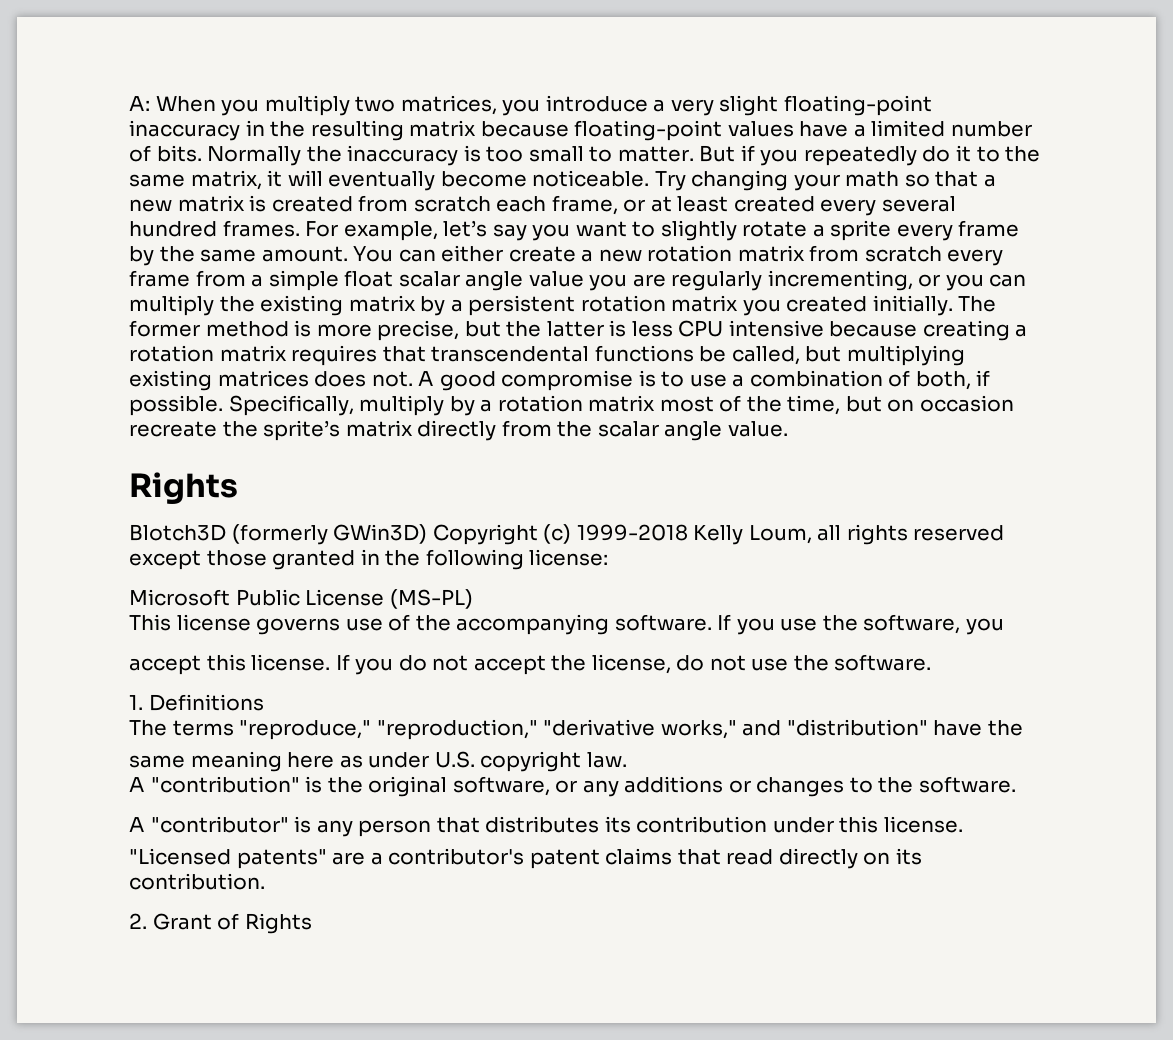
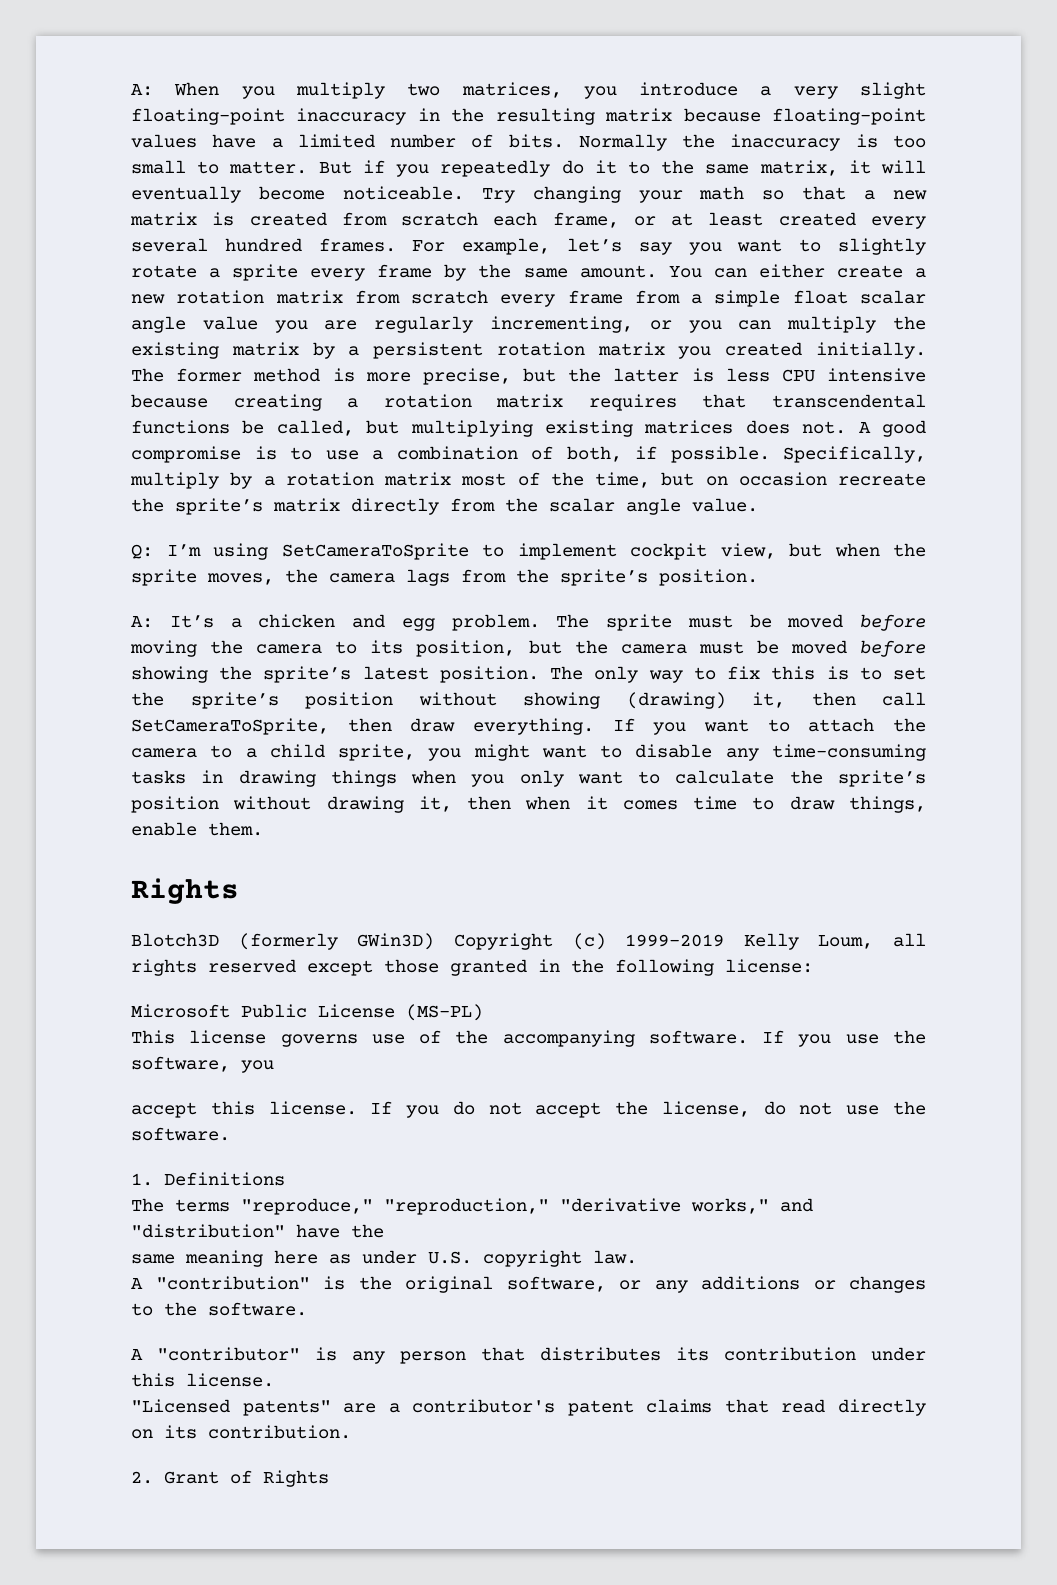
+ Q: I’m using SetCameraToSprite to implement cockpit view, but when the sprite moves, the camera lags from the sprite’s position.
+ A: It’s a chicken and egg problem. The sprite must be moved before moving the camera to its position, but the camera must be moved before showing the sprite’s latest position. The only way to fix this is to set the sprite’s position without showing (drawing) it, then call SetCameraToSprite, then draw everything. If you want to attach the camera to a child sprite, you might want to disable any time-consuming tasks in drawing things when you only want to calculate the sprite’s position without drawing it, then when it comes time to draw things, enable them.
- Blotch3D (formerly GWin3D) Copyright (c) 1999-2018 Kelly Loum, all rights reserved except those granted in the following license:
+ Blotch3D (formerly GWin3D) Copyright (c) 1999-2019 Kelly Loum, all rights reserved except those granted in the following license:

